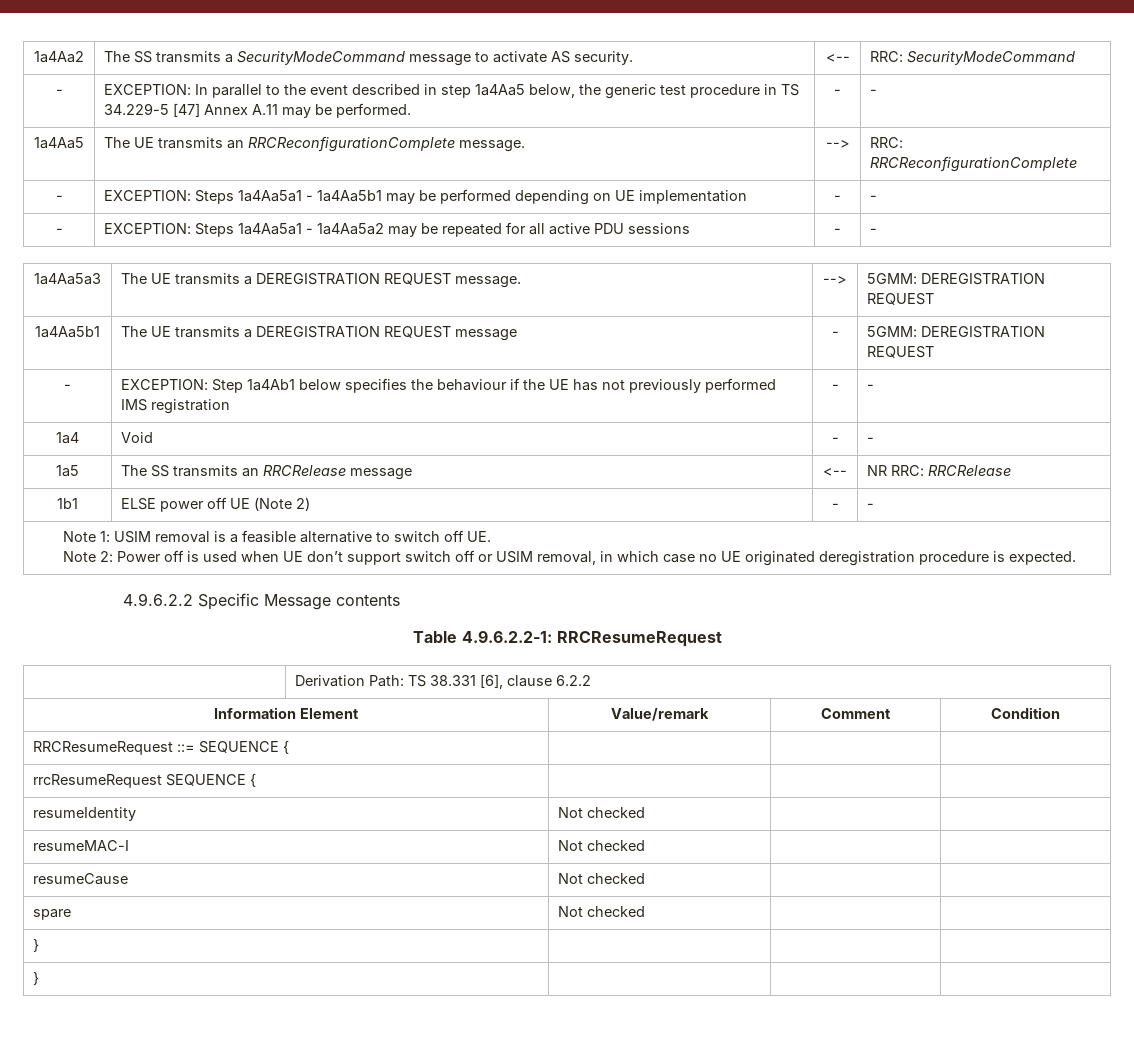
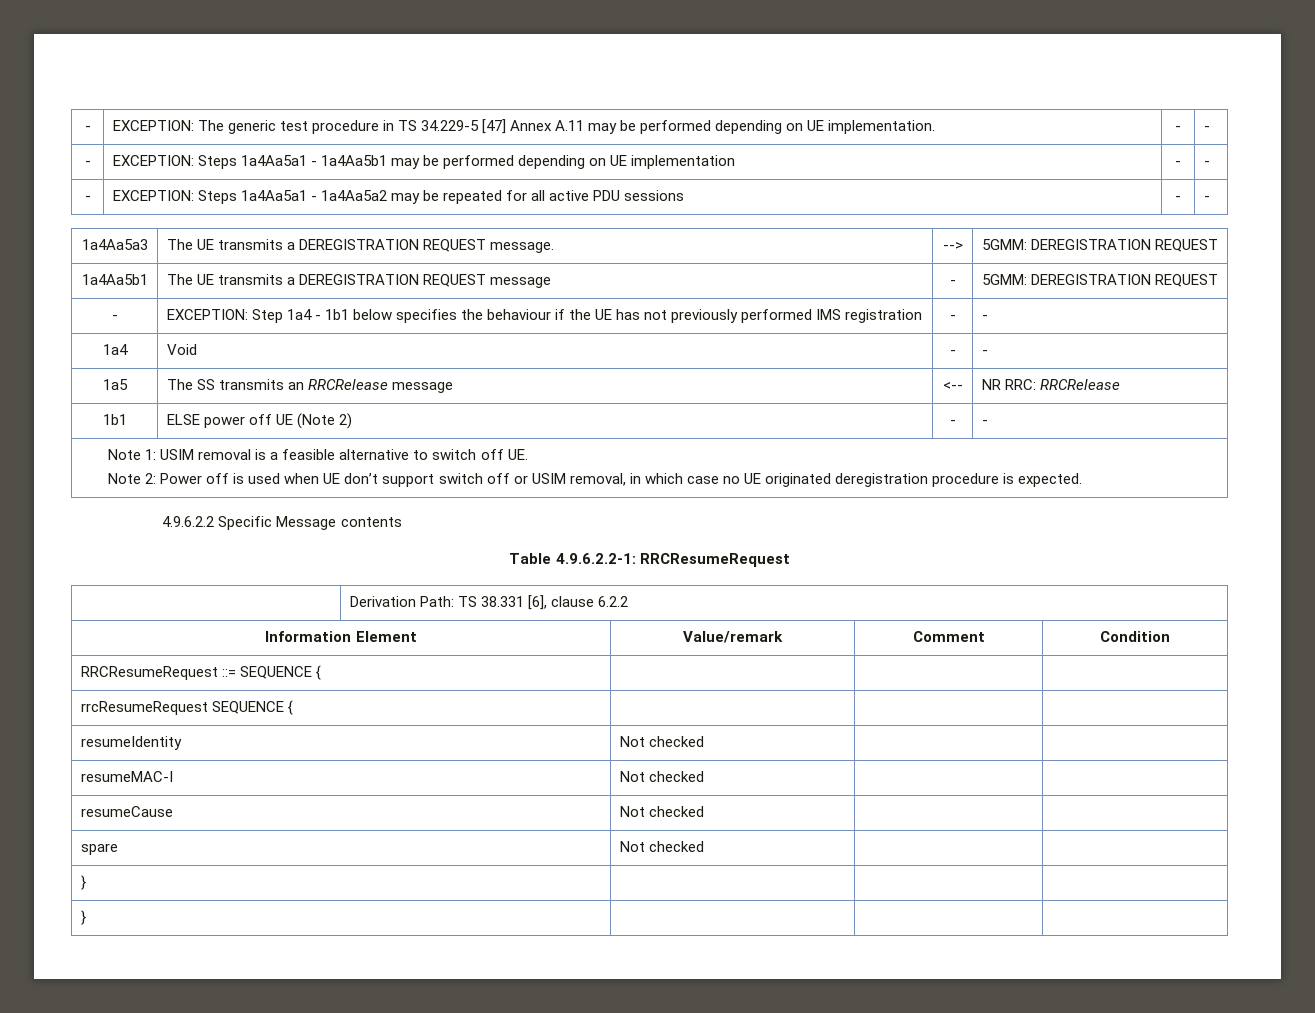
- 1a4Aa2 | The SS transmits a SecurityModeCommand message to activate AS security. | <-- | RRC: SecurityModeCommand
- - | EXCEPTION: In parallel to the event described in step 1a4Aa5 below, the generic test procedure in TS 34.229-5 [47] Annex A.11 may be performed. | - | -
- 1a4Aa5 | The UE transmits an RRCReconfigurationComplete message. | --> | RRC: RRCReconfigurationComplete
+ - | EXCEPTION: The generic test procedure in TS 34.229-5 [47] Annex A.11 may be performed depending on UE implementation. | - | -
- - | EXCEPTION: Step 1a4Ab1 below specifies the behaviour if the UE has not previously performed IMS registration | - | -
+ - | EXCEPTION: Step 1a4 - 1b1 below specifies the behaviour if the UE has not previously performed IMS registration | - | -

